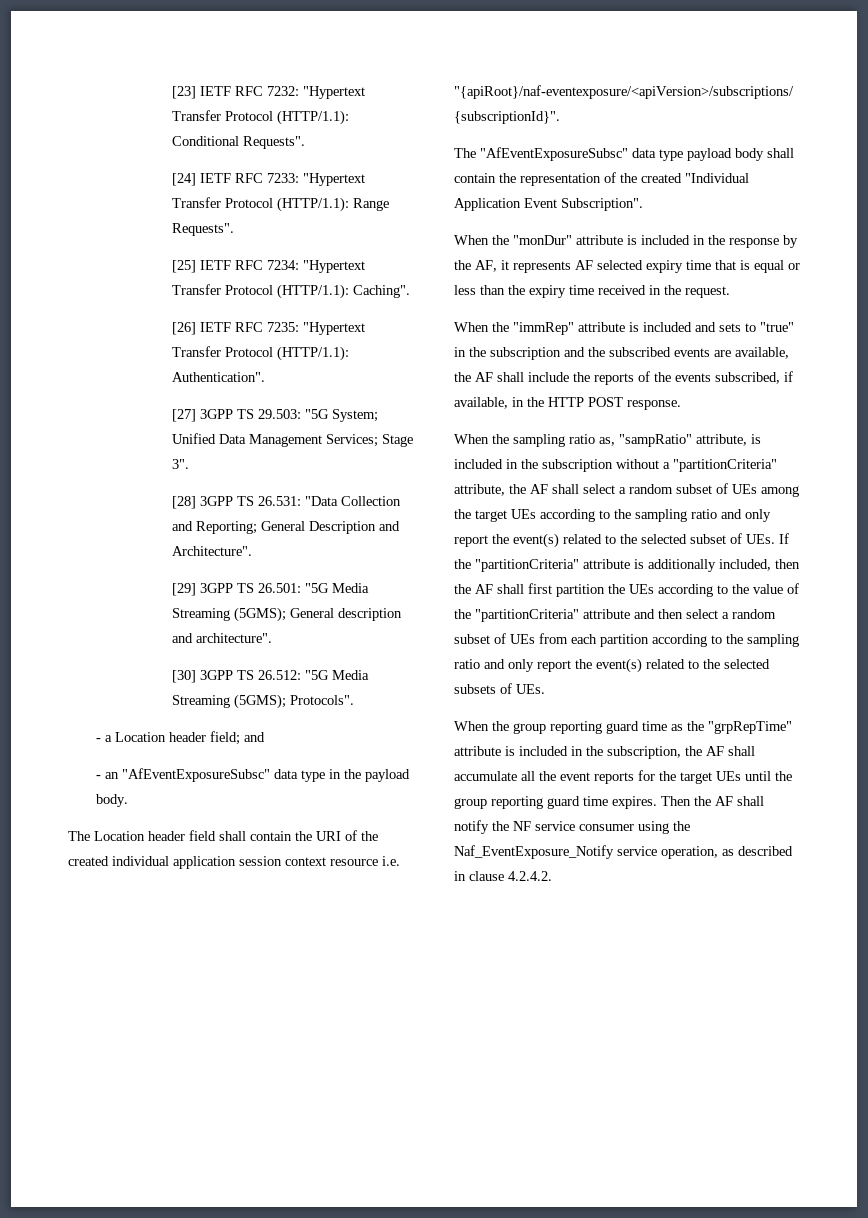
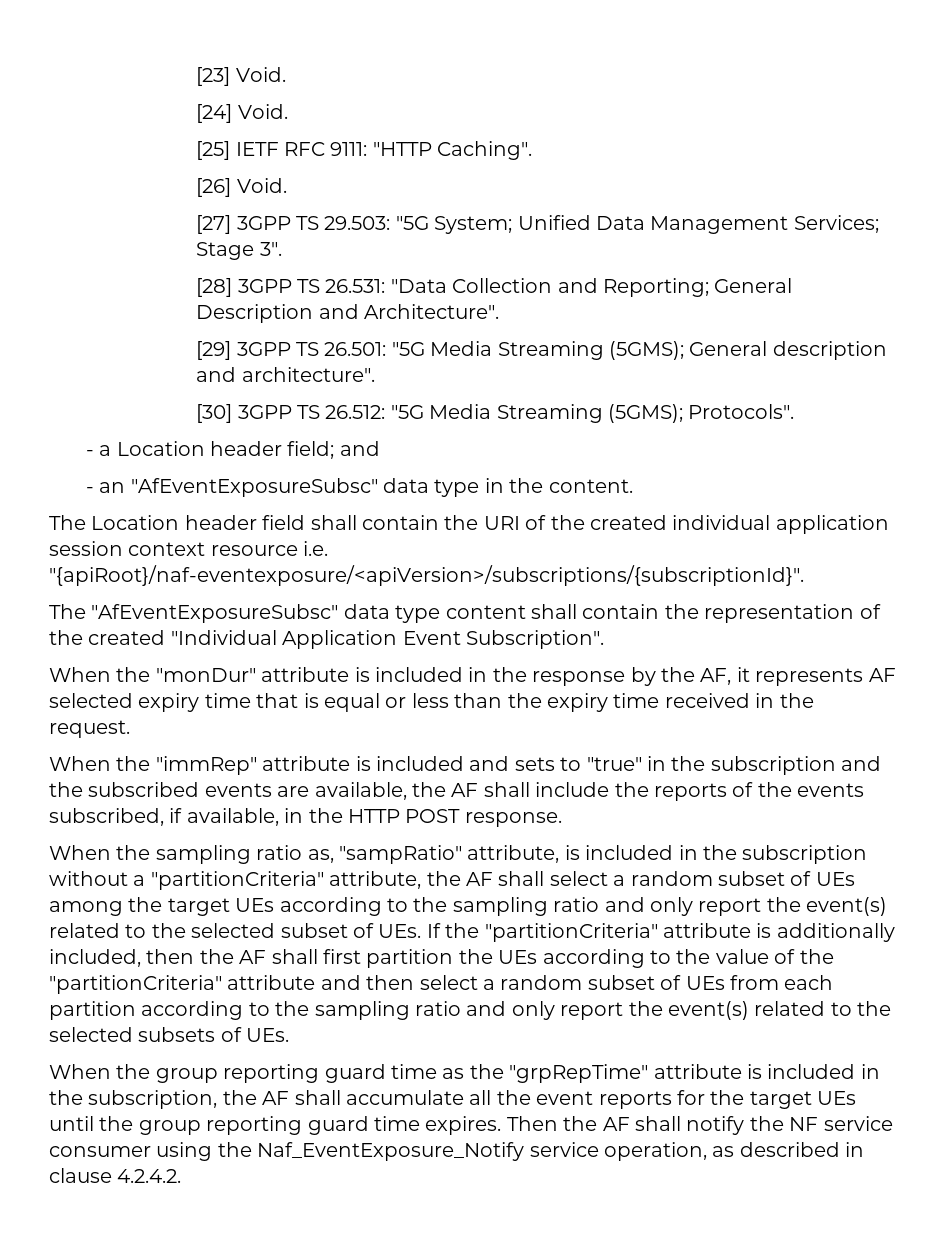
- [23] IETF RFC 7232: "Hypertext Transfer Protocol (HTTP/1.1): Conditional Requests".
- [24] IETF RFC 7233: "Hypertext Transfer Protocol (HTTP/1.1): Range Requests".
- [25] IETF RFC 7234: "Hypertext Transfer Protocol (HTTP/1.1): Caching".
- [26] IETF RFC 7235: "Hypertext Transfer Protocol (HTTP/1.1): Authentication".
+ [23] Void.
+ [24] Void.
+ [25] IETF RFC 9111: "HTTP Caching".
+ [26] Void.
- - an "AfEventExposureSubsc" data type in the payload body.
+ - an "AfEventExposureSubsc" data type in the content.
- The "AfEventExposureSubsc" data type payload body shall contain the representation of the created "Individual Application Event Subscription".
+ The "AfEventExposureSubsc" data type content shall contain the representation of the created "Individual Application Event Subscription".

